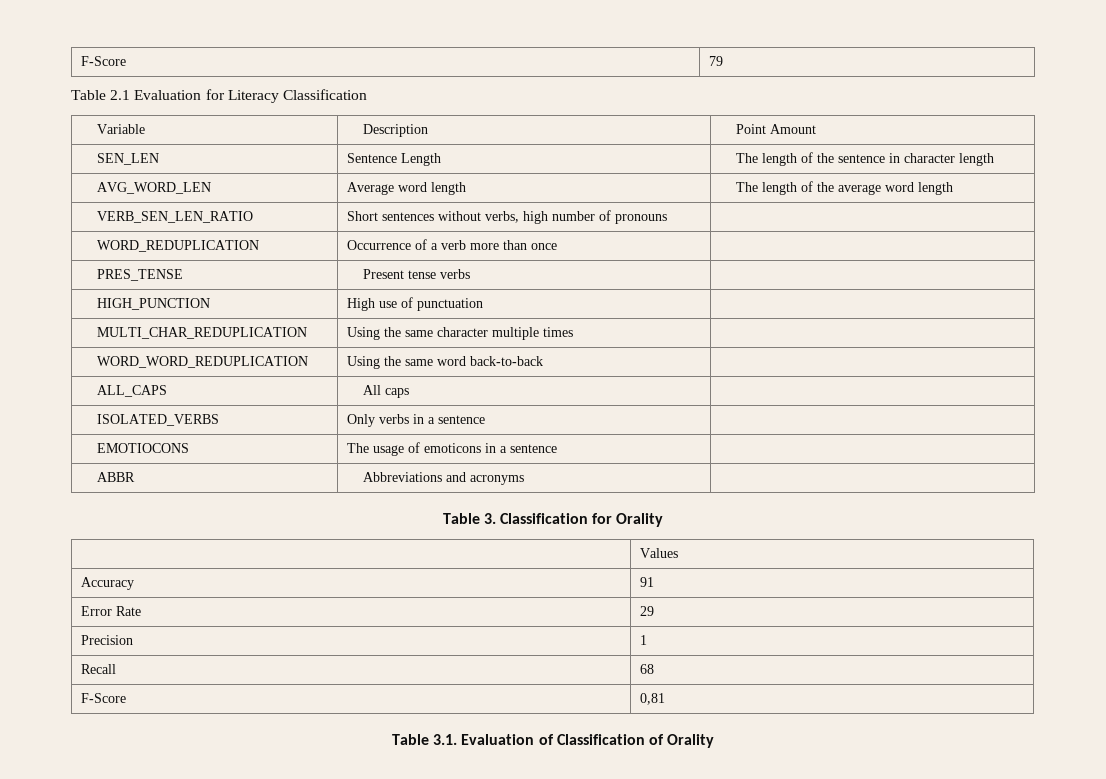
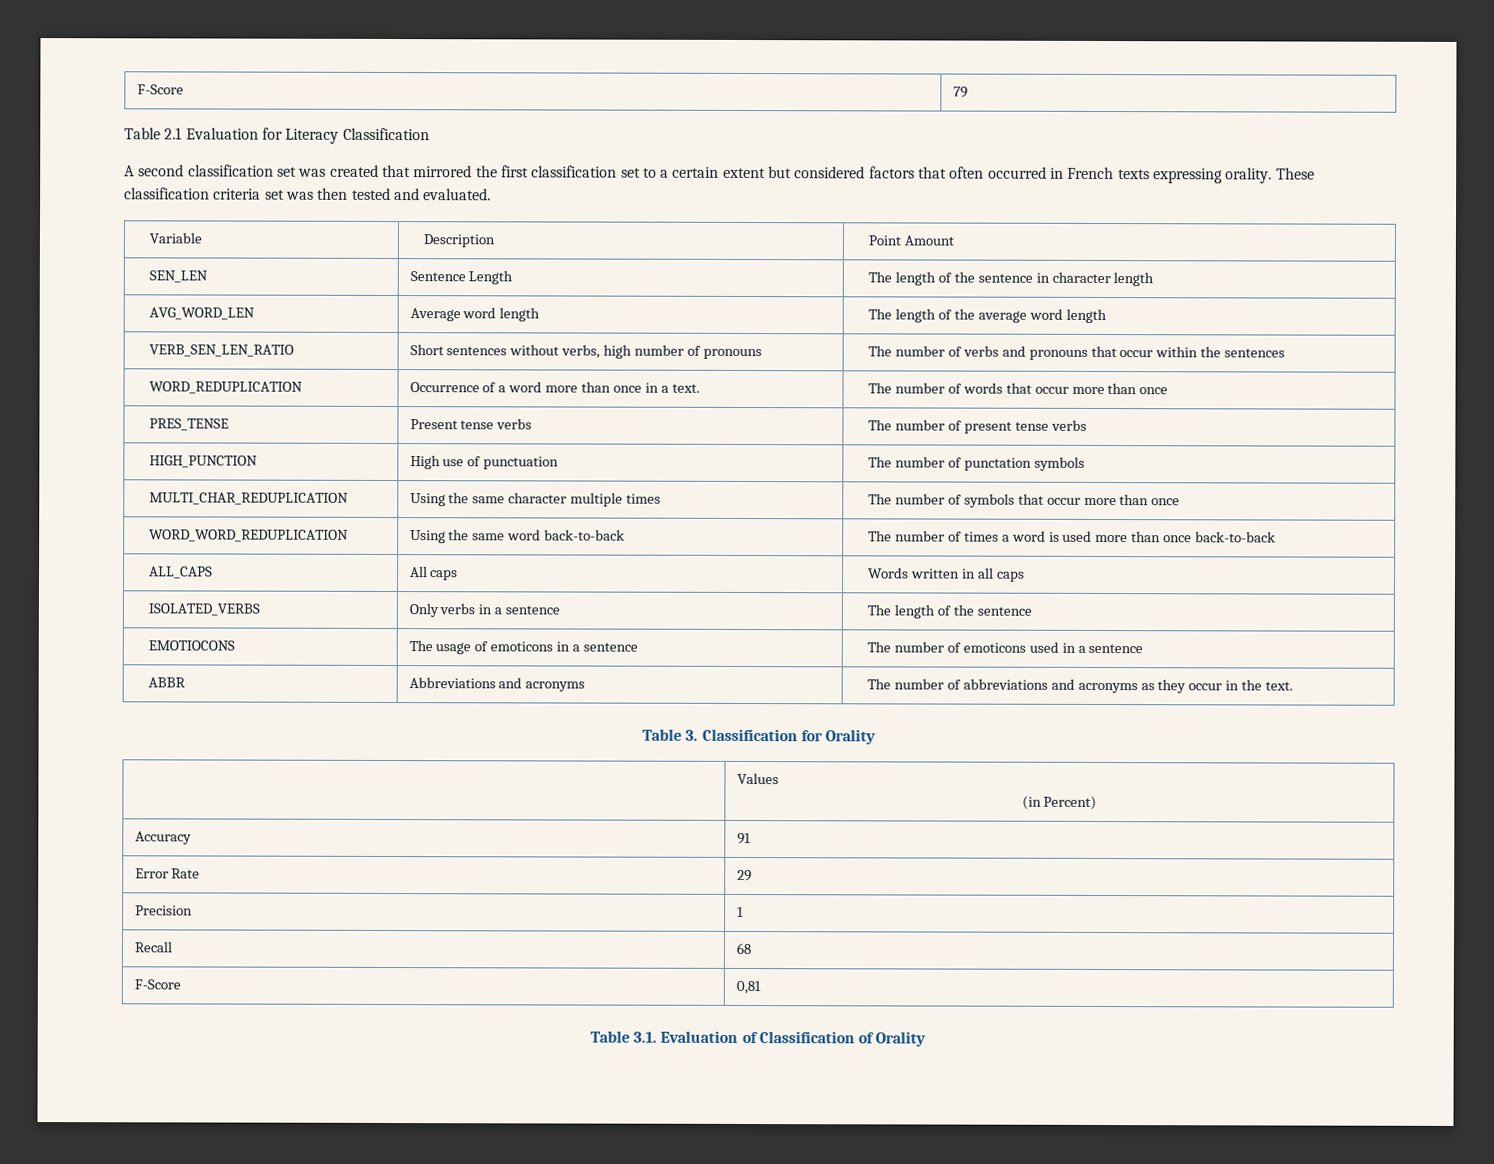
+ A second classification set was created that mirrored the first classification set to a certain extent but considered factors that often occurred in French texts expressing orality. These classification criteria set was then tested and evaluated.
- VERB_SEN_LEN_RATIO | Short sentences without verbs, high number of pronouns |
+ VERB_SEN_LEN_RATIO | Short sentences without verbs, high number of pronouns | The number of verbs and pronouns that occur within the sentences
- WORD_REDUPLICATION | Occurrence of a verb more than once |
- PRES_TENSE | Present tense verbs |
+ WORD_REDUPLICATION | Occurrence of a word more than once in a text. | The number of words that occur more than once
+ PRES_TENSE | Present tense verbs | The number of present tense verbs
- HIGH_PUNCTION | High use of punctuation |
+ HIGH_PUNCTION | High use of punctuation | The number of punctation symbols
- MULTI_CHAR_REDUPLICATION | Using the same character multiple times |
+ MULTI_CHAR_REDUPLICATION | Using the same character multiple times | The number of symbols that occur more than once
- WORD_WORD_REDUPLICATION | Using the same word back-to-back |
- ALL_CAPS | All caps |
+ WORD_WORD_REDUPLICATION | Using the same word back-to-back | The number of times a word is used more than once back-to-back
+ ALL_CAPS | All caps | Words written in all caps
- ISOLATED_VERBS | Only verbs in a sentence |
+ ISOLATED_VERBS | Only verbs in a sentence | The length of the sentence
- EMOTIOCONS | The usage of emoticons in a sentence |
- ABBR | Abbreviations and acronyms |
+ EMOTIOCONS | The usage of emoticons in a sentence | The number of emoticons used in a sentence
+ ABBR | Abbreviations and acronyms | The number of abbreviations and acronyms as they occur in the text.
  | Values
+ (in Percent)

